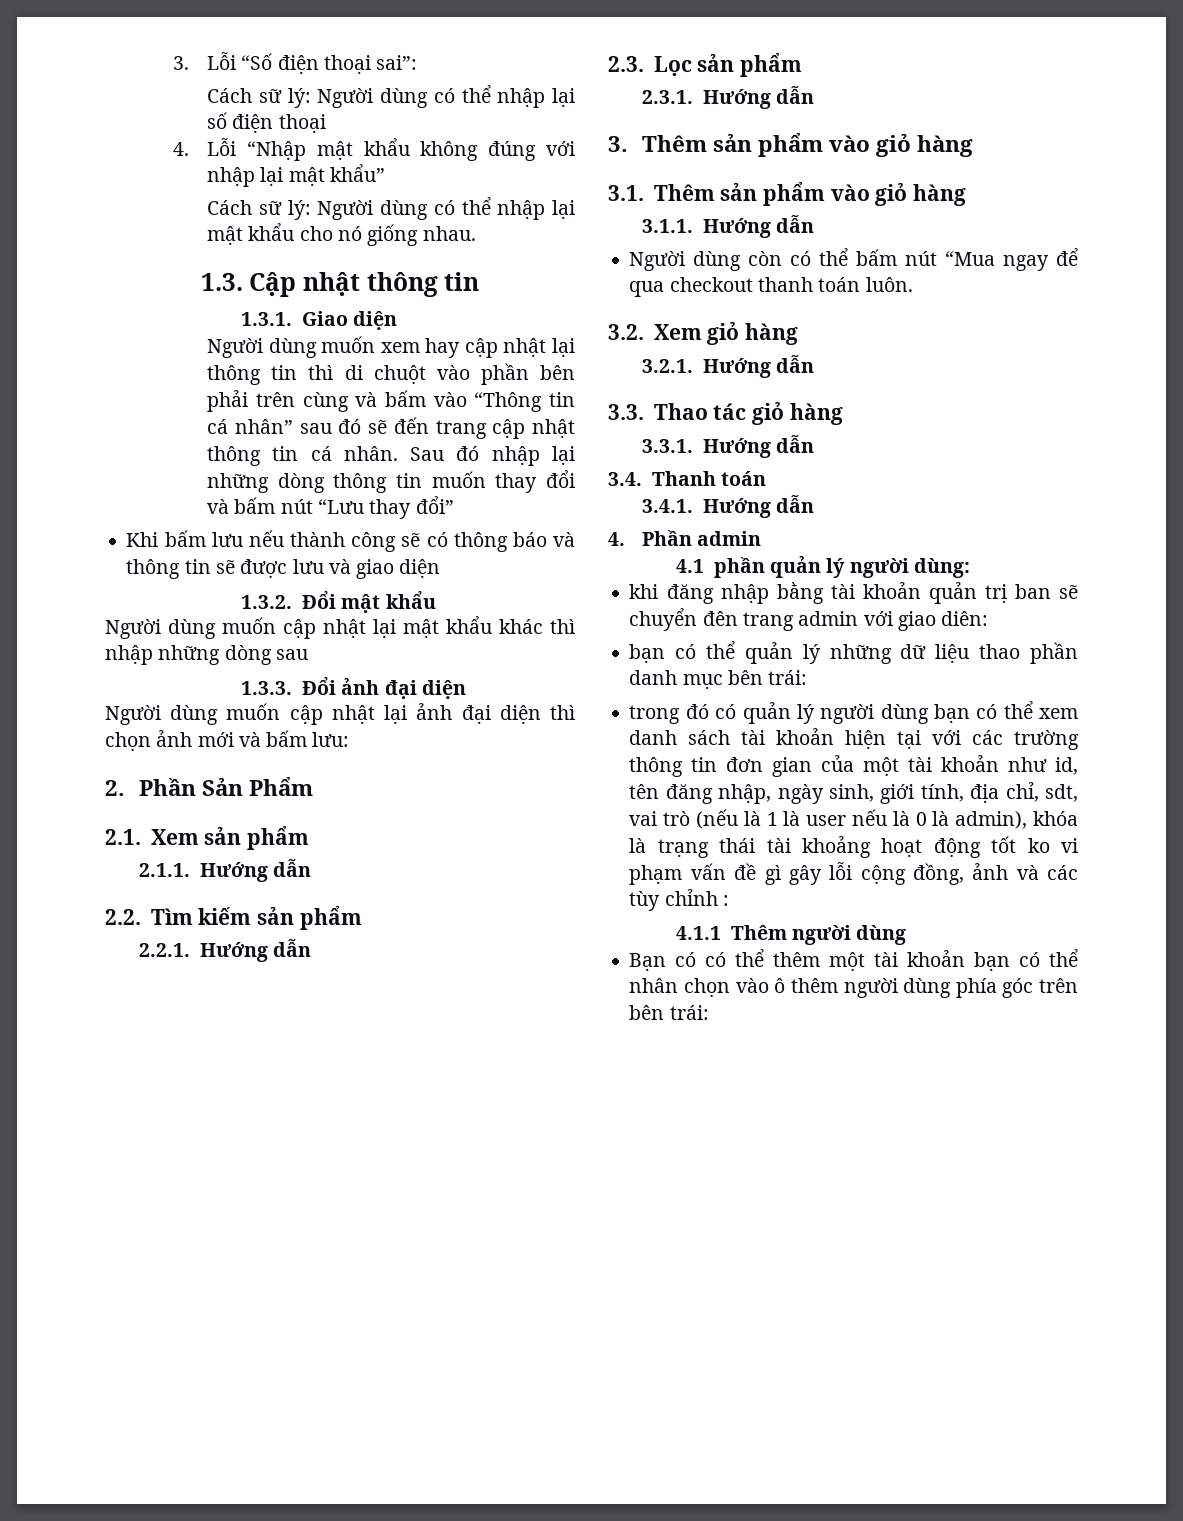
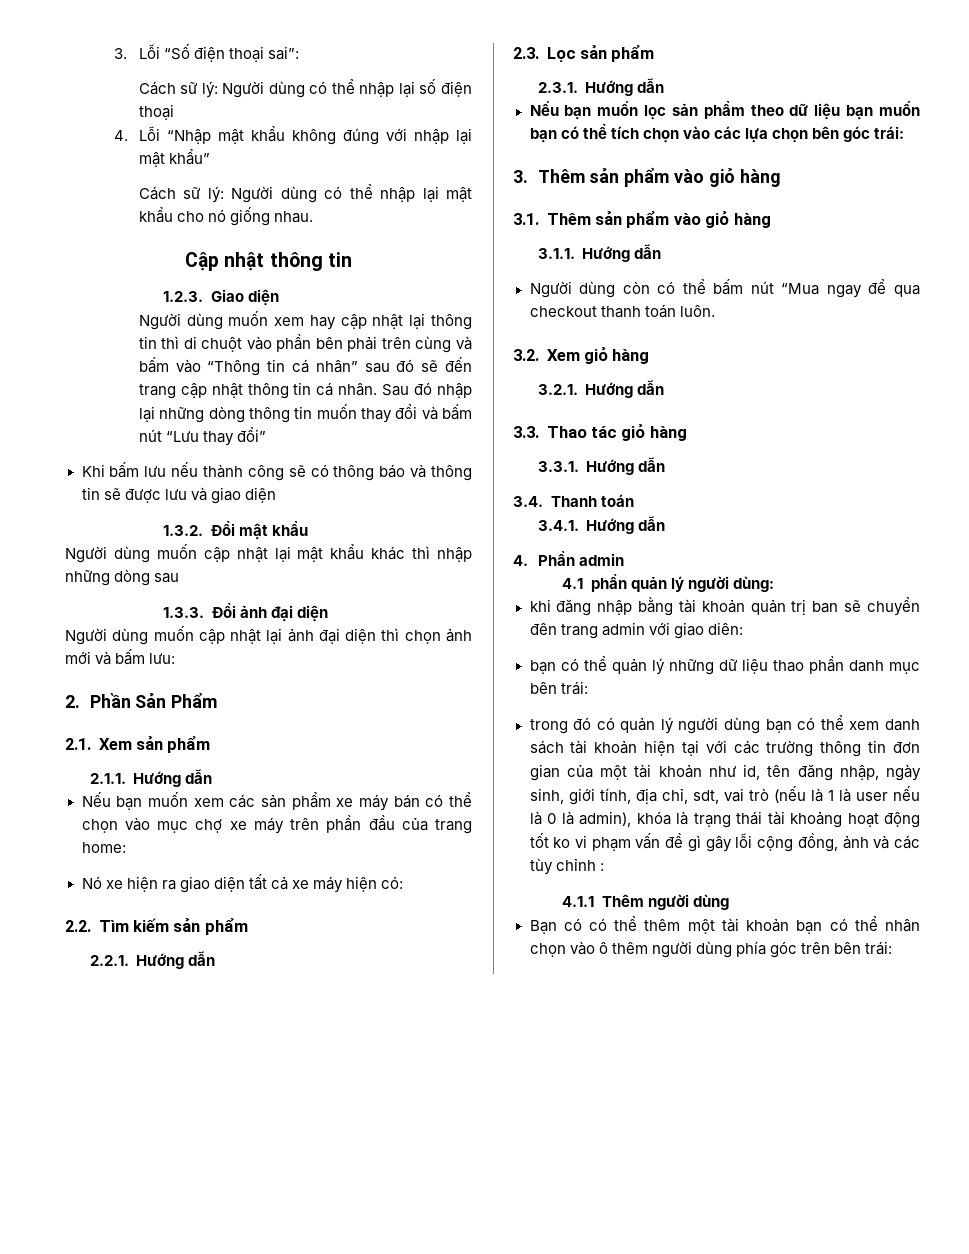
- 1.3. Cập nhật thông tin
+ Cập nhật thông tin
- 1.3.1. Giao diện
+ 1.2.3. Giao diện
+ Nếu bạn muốn xem các sản phẩm xe máy bán có thể chọn vào mục chợ xe máy trên phần đầu của trang home:
+ Nó xe hiện ra giao diện tất cả xe máy hiện có:
+ Nếu bạn muốn lọc sản phẩm theo dữ liệu bạn muốn bạn có thể tích chọn vào các lựa chọn bên góc trái:

